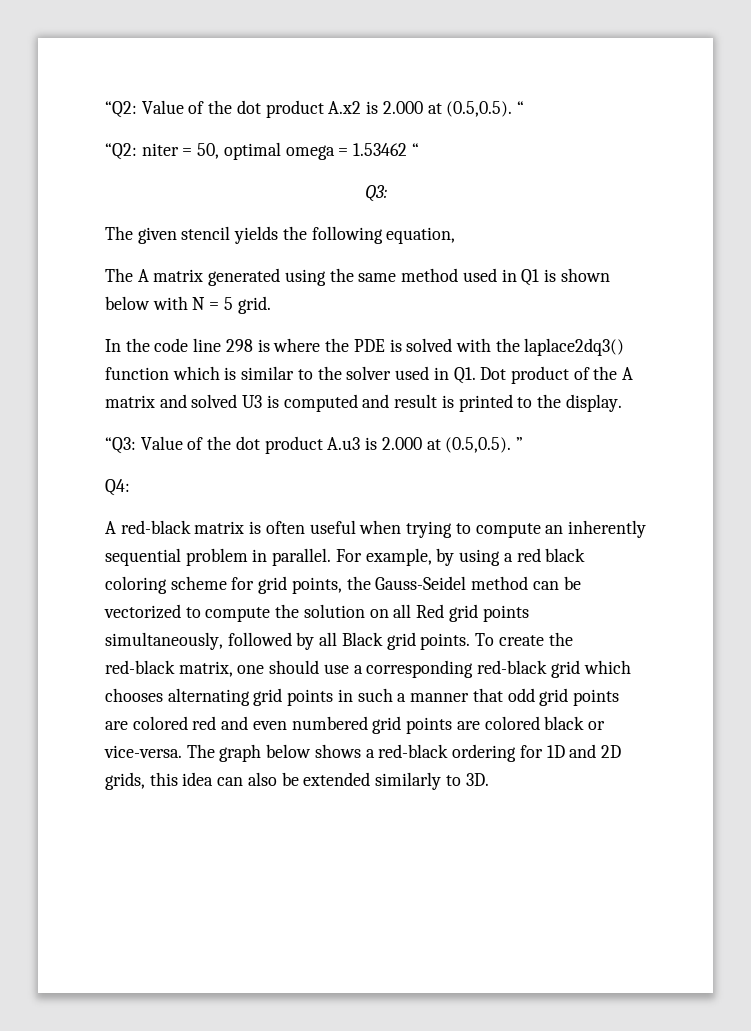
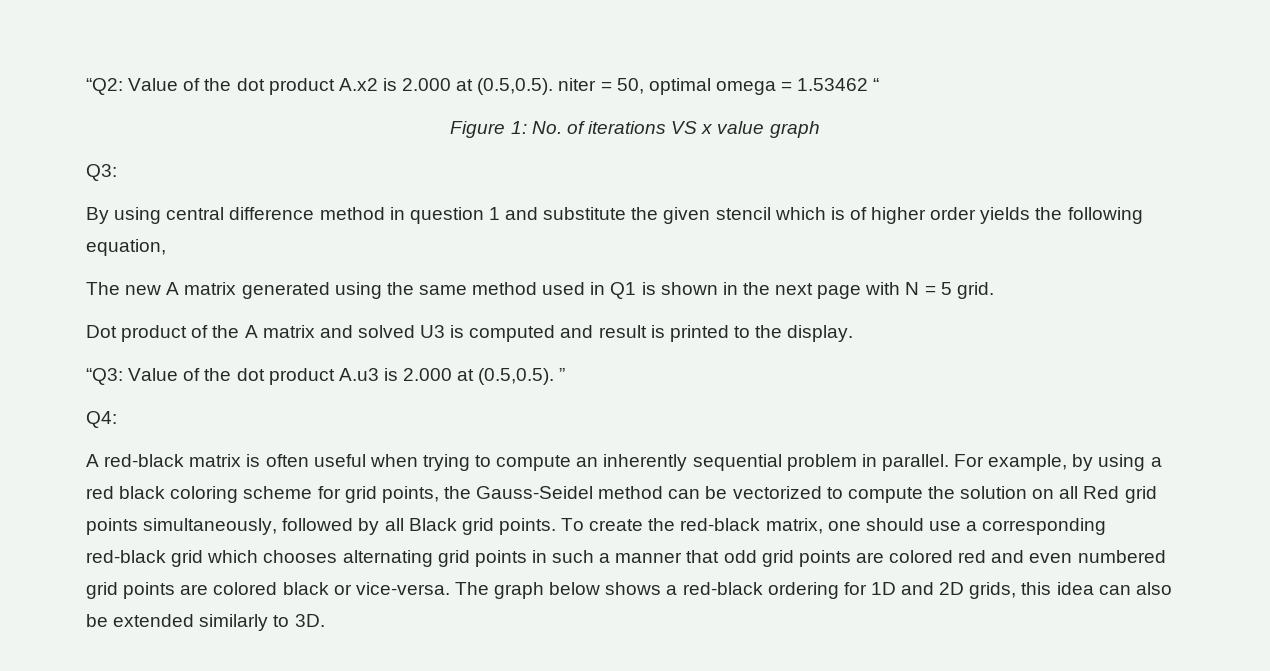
- “Q2: Value of the dot product A.x2 is 2.000 at (0.5,0.5). “
- “Q2: niter = 50, optimal omega = 1.53462 “
+ “Q2: Value of the dot product A.x2 is 2.000 at (0.5,0.5). niter = 50, optimal omega = 1.53462 “
+ Figure 1: No. of iterations VS x value graph
  Q3:
- The given stencil yields the following equation,
+ By using central difference method in question 1 and substitute the given stencil which is of higher order yields the following equation,
- The A matrix generated using the same method used in Q1 is shown below with N = 5 grid.
+ The new A matrix generated using the same method used in Q1 is shown in the next page with N = 5 grid.
- In the code line 298 is where the PDE is solved with the laplace2dq3() function which is similar to the solver used in Q1. Dot product of the A matrix and solved U3 is computed and result is printed to the display.
+ Dot product of the A matrix and solved U3 is computed and result is printed to the display.

